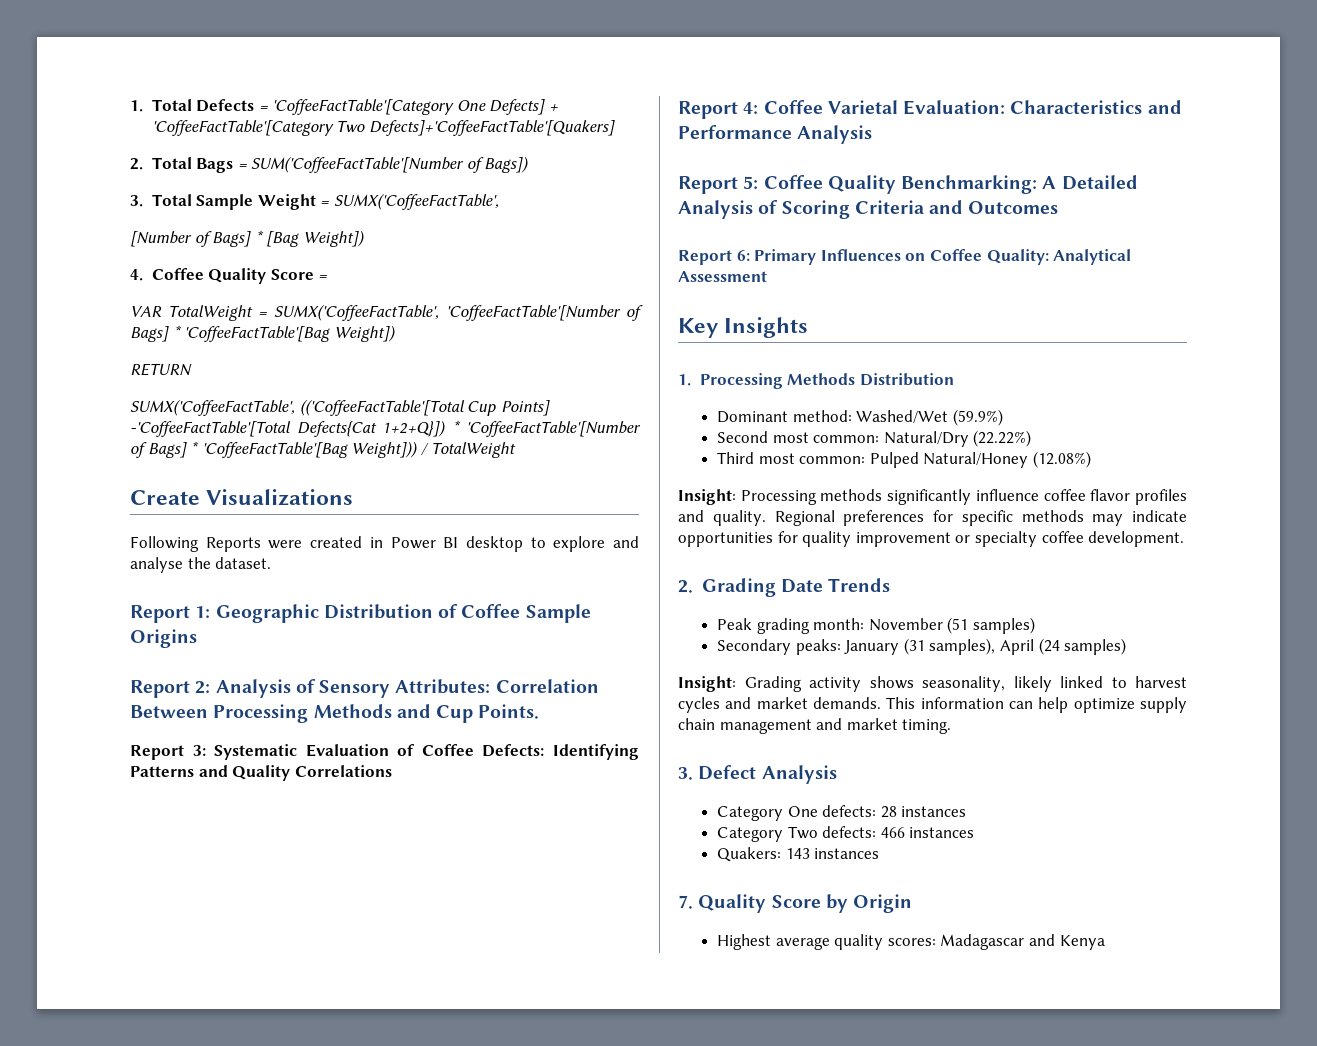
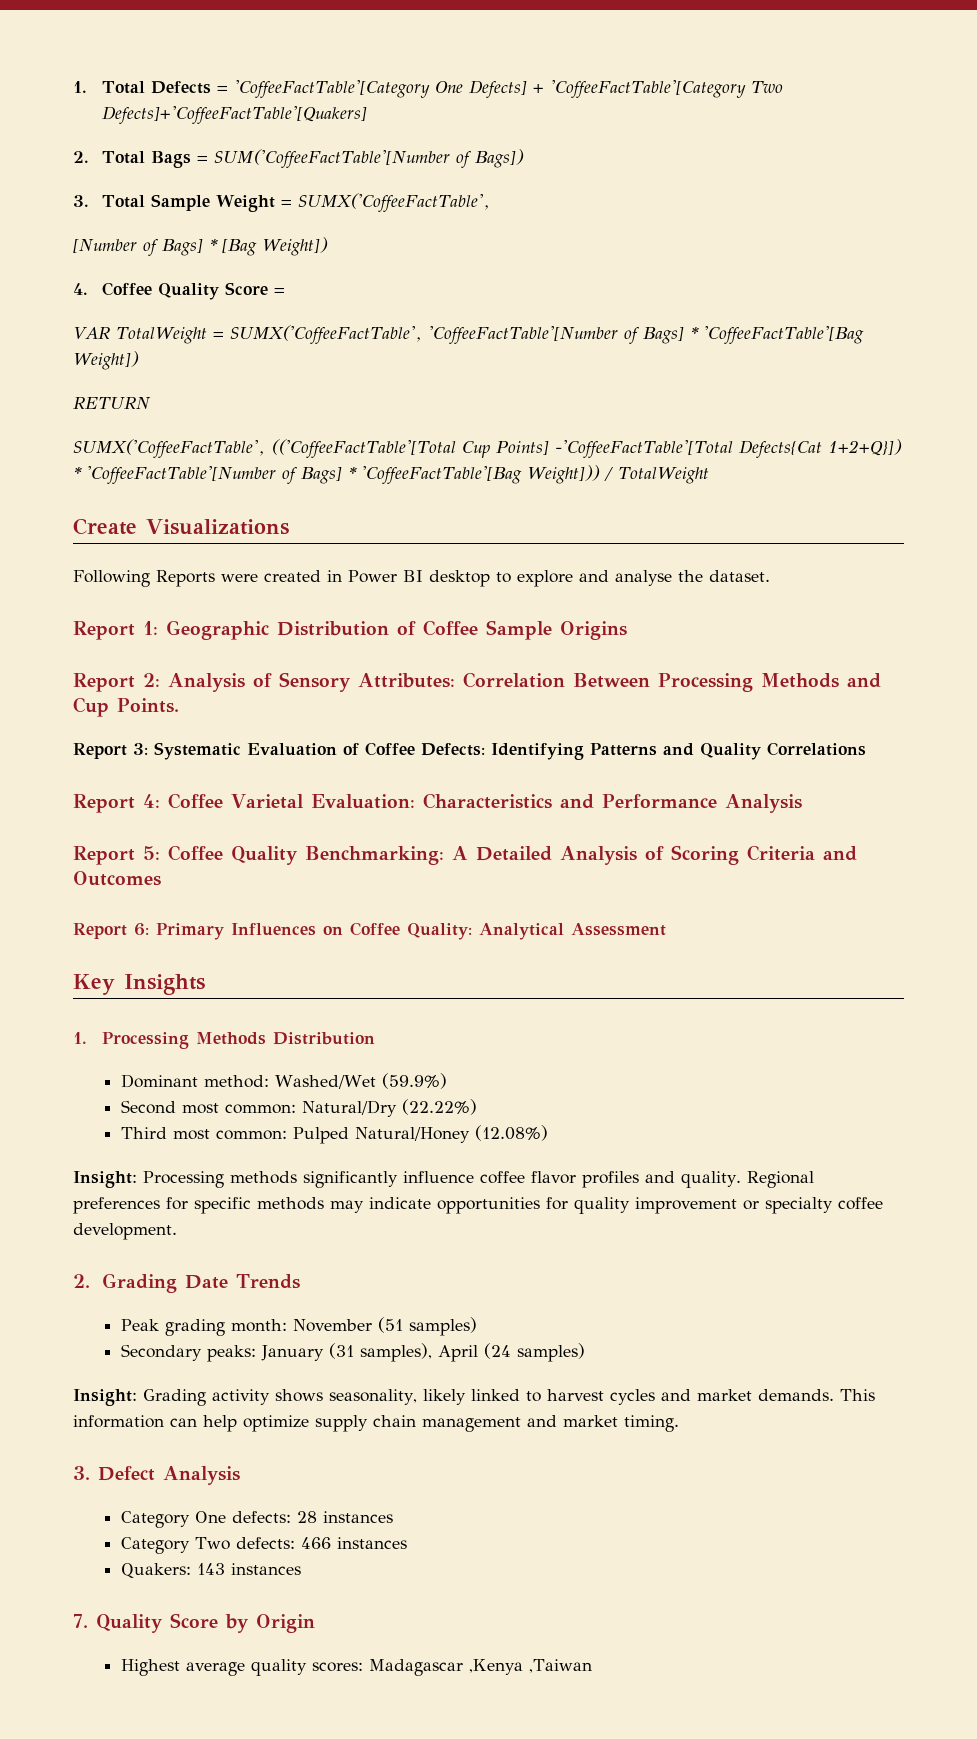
- Highest average quality scores: Madagascar and Kenya
+ Highest average quality scores: Madagascar ,Kenya ,Taiwan

